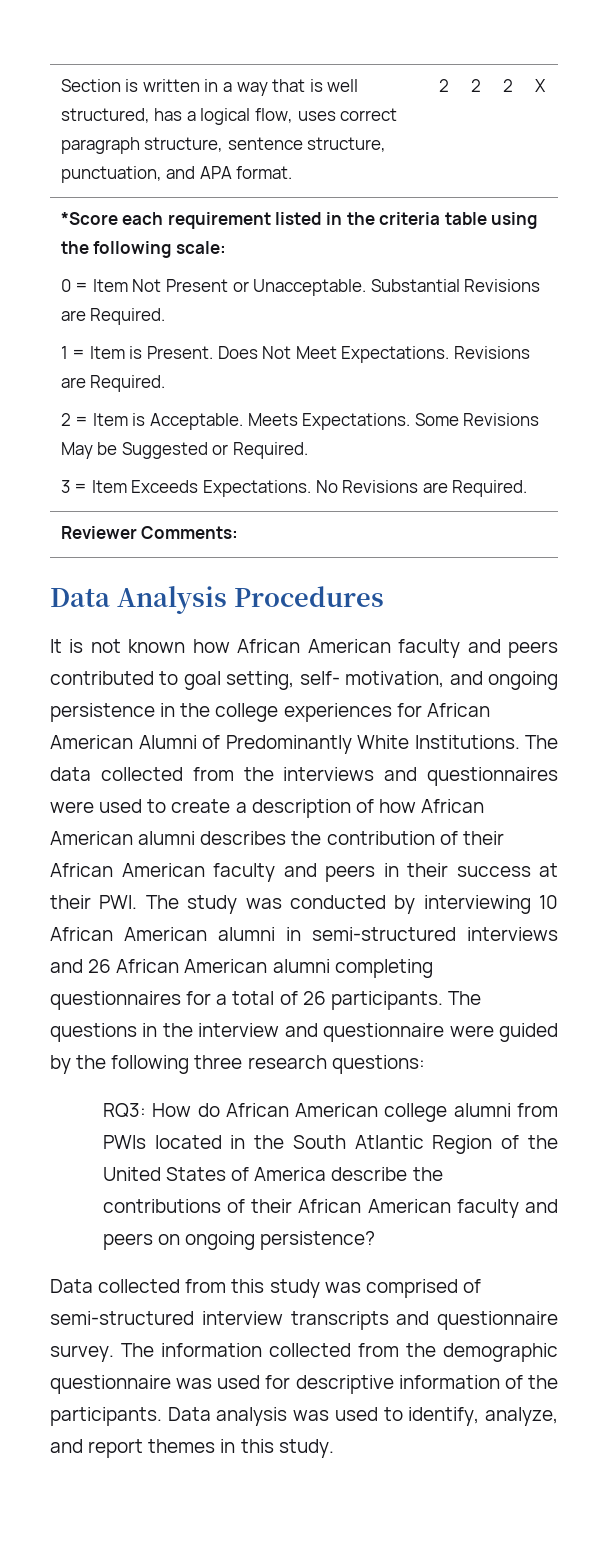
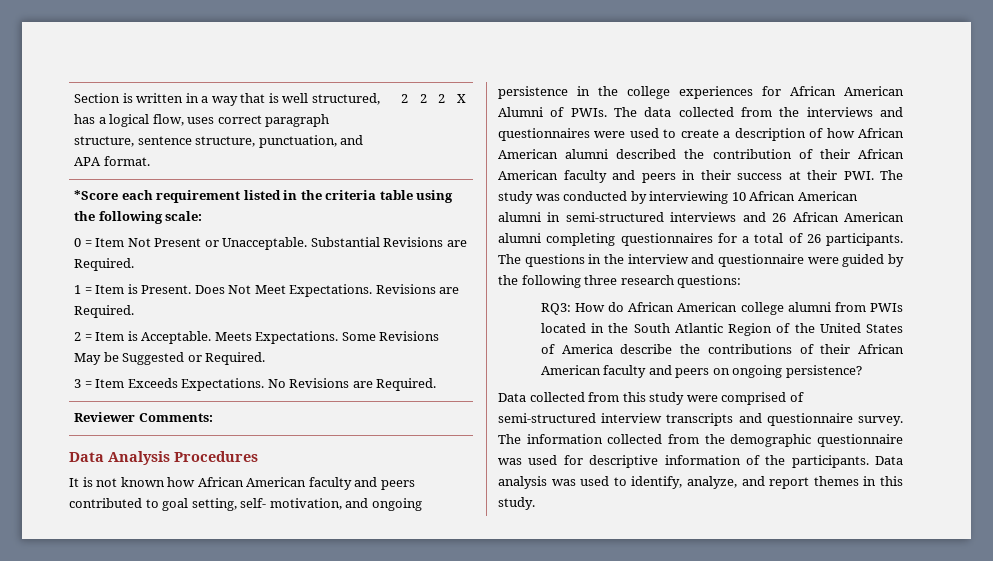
- It is not known how African American faculty and peers contributed to goal setting, self- motivation, and ongoing persistence in the college experiences for African American Alumni of Predominantly White Institutions.
+ It is not known how African American faculty and peers contributed to goal setting, self- motivation, and ongoing persistence in the college experiences for African American Alumni of PWIs.
- The data collected from the interviews and questionnaires were used to create a description of how African American alumni describes the contribution of their African American faculty and peers in their success at their PWI. The study was conducted by interviewing 10 African American alumni in semi-structured interviews and 26 African American alumni completing questionnaires for a total of 26 participants.
+ The data collected from the interviews and questionnaires were used to create a description of how African American alumni described the contribution of their African American faculty and peers in their success at their PWI. The study was conducted by interviewing 10 African American alumni in semi-structured interviews and 26 African American alumni completing questionnaires for a total of 26 participants.
- Data collected from this study was comprised of semi-structured interview transcripts and questionnaire survey.
+ Data collected from this study were comprised of semi-structured interview transcripts and questionnaire survey.

